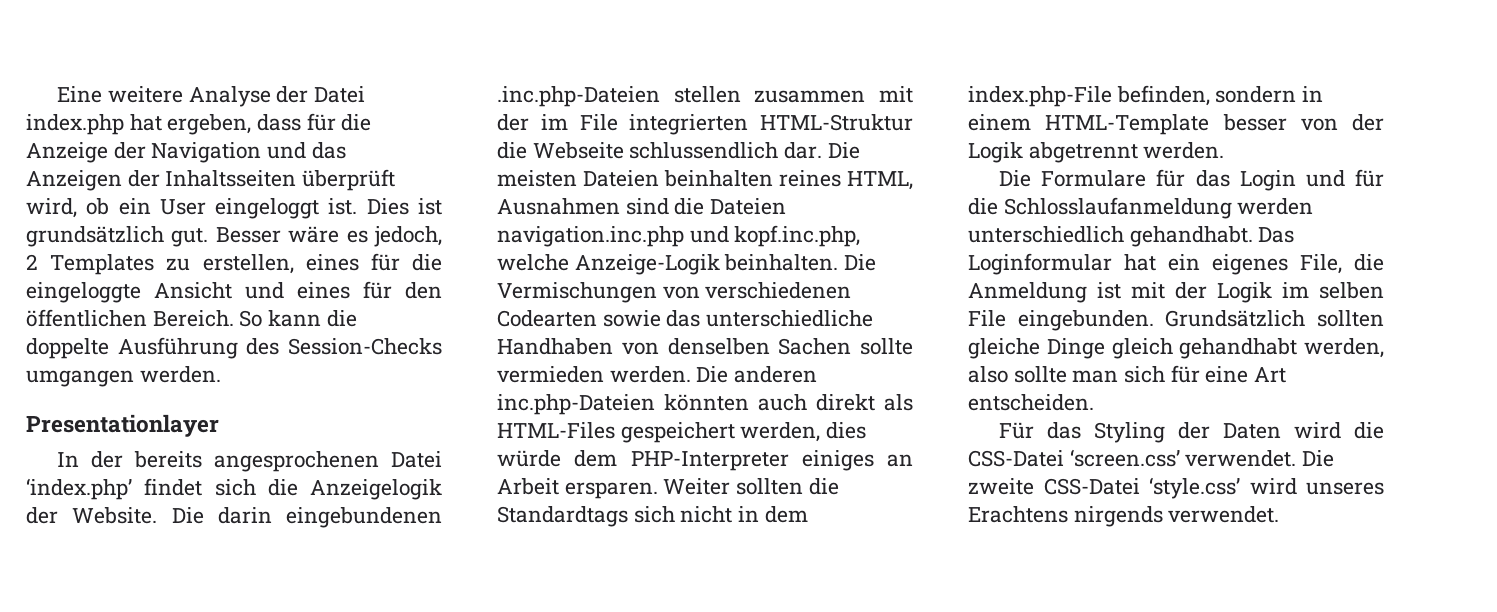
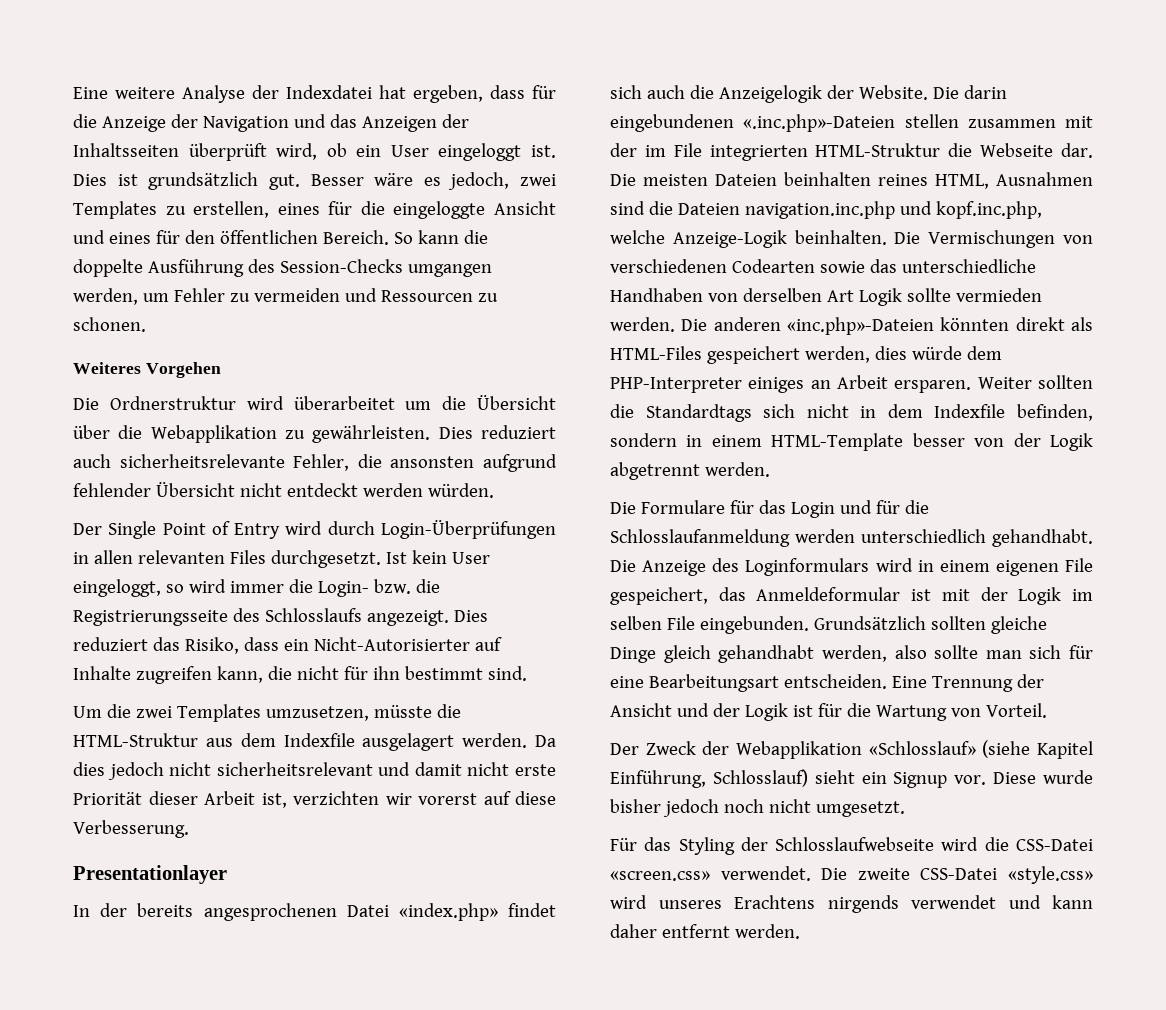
- Eine weitere Analyse der Datei index.php hat ergeben, dass für die Anzeige der Navigation und das Anzeigen der Inhaltsseiten überprüft wird, ob ein User eingeloggt ist.
+ Eine weitere Analyse der Indexdatei hat ergeben, dass für die Anzeige der Navigation und das Anzeigen der Inhaltsseiten überprüft wird, ob ein User eingeloggt ist.
- Besser wäre es jedoch, 2 Templates zu erstellen, eines für die eingeloggte Ansicht und eines für den öffentlichen Bereich.
+ Besser wäre es jedoch, zwei Templates zu erstellen, eines für die eingeloggte Ansicht und eines für den öffentlichen Bereich.
- So kann die doppelte Ausführung des Session-Checks umgangen werden.
+ So kann die doppelte Ausführung des Session-Checks umgangen werden, um Fehler zu vermeiden und Ressourcen zu schonen.
+ Weiteres Vorgehen
+ Die Ordnerstruktur wird überarbeitet um die Übersicht über die Webapplikation zu gewährleisten. Dies reduziert auch sicherheitsrelevante Fehler, die ansonsten aufgrund fehlender Übersicht nicht entdeckt werden würden.
+ Der Single Point of Entry wird durch Login-Überprüfungen in allen relevanten Files durchgesetzt. Ist kein User eingeloggt, so wird immer die Login- bzw. die Registrierungsseite des Schlosslaufs angezeigt. Dies reduziert das Risiko, dass ein Nicht-Autorisierter auf Inhalte zugreifen kann, die nicht für ihn bestimmt sind.
+ Um die zwei Templates umzusetzen, müsste die HTML-Struktur aus dem Indexfile ausgelagert werden. Da dies jedoch nicht sicherheitsrelevant und damit nicht erste Priorität dieser Arbeit ist, verzichten wir vorerst auf diese Verbesserung.
- In der bereits angesprochenen Datei ‘index.php’ findet sich die Anzeigelogik der Website.
+ In der bereits angesprochenen Datei «index.php» findet sich auch die Anzeigelogik der Website.
- Die darin eingebundenen .inc.php-Dateien stellen zusammen mit der im File integrierten HTML-Struktur die Webseite schlussendlich dar.
+ Die darin eingebundenen «.inc.php»-Dateien stellen zusammen mit der im File integrierten HTML-Struktur die Webseite dar.
- Die Vermischungen von verschiedenen Codearten sowie das unterschiedliche Handhaben von denselben Sachen sollte vermieden werden.
+ Die Vermischungen von verschiedenen Codearten sowie das unterschiedliche Handhaben von derselben Art Logik sollte vermieden werden.
- Die anderen inc.php-Dateien könnten auch direkt als HTML-Files gespeichert werden, dies würde dem PHP-Interpreter einiges an Arbeit ersparen.
+ Die anderen «inc.php»-Dateien könnten direkt als HTML-Files gespeichert werden, dies würde dem PHP-Interpreter einiges an Arbeit ersparen.
- Weiter sollten die Standardtags sich nicht in dem index.php-File befinden, sondern in einem HTML-Template besser von der Logik abgetrennt werden.
+ Weiter sollten die Standardtags sich nicht in dem Indexfile befinden, sondern in einem HTML-Template besser von der Logik abgetrennt werden.
- Das Loginformular hat ein eigenes File, die Anmeldung ist mit der Logik im selben File eingebunden.
+ Die Anzeige des Loginformulars wird in einem eigenen File gespeichert, das Anmeldeformular ist mit der Logik im selben File eingebunden.
- Grundsätzlich sollten gleiche Dinge gleich gehandhabt werden, also sollte man sich für eine Art entscheiden.
+ Grundsätzlich sollten gleiche Dinge gleich gehandhabt werden, also sollte man sich für eine Bearbeitungsart entscheiden. Eine Trennung der Ansicht und der Logik ist für die Wartung von Vorteil.
+ Der Zweck der Webapplikation «Schlosslauf» (siehe Kapitel Einführung, Schlosslauf) sieht ein Signup vor. Diese wurde bisher jedoch noch nicht umgesetzt.
- Für das Styling der Daten wird die CSS-Datei ‘screen.css’ verwendet.
+ Für das Styling der Schlosslaufwebseite wird die CSS-Datei «screen.css» verwendet.
- Die zweite CSS-Datei ‘style.css’ wird unseres Erachtens nirgends verwendet.
+ Die zweite CSS-Datei «style.css» wird unseres Erachtens nirgends verwendet und kann daher entfernt werden.

